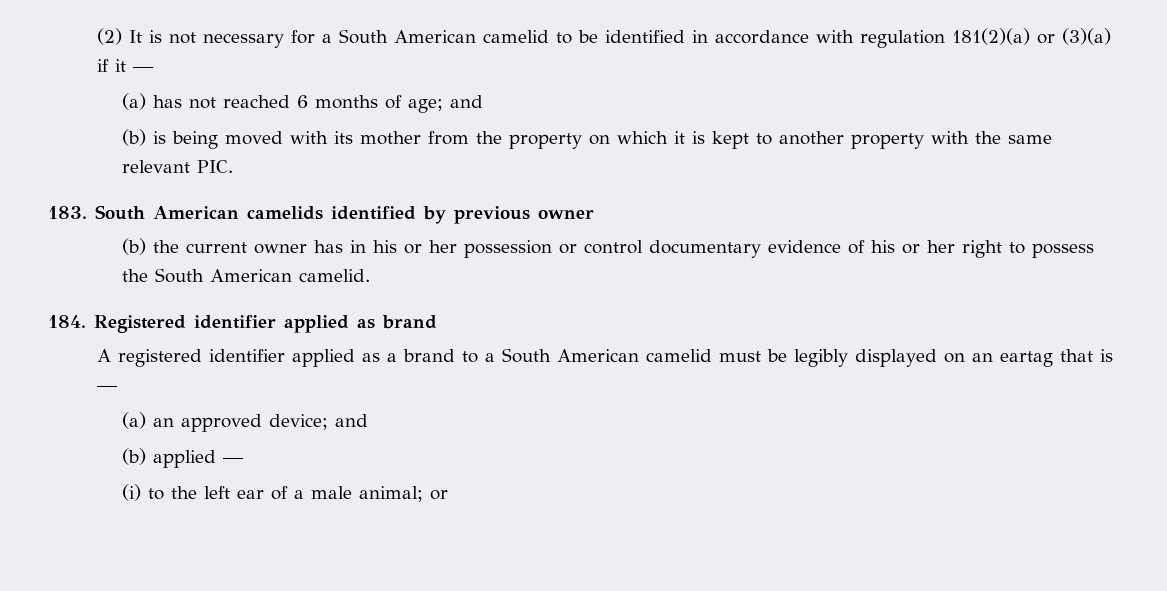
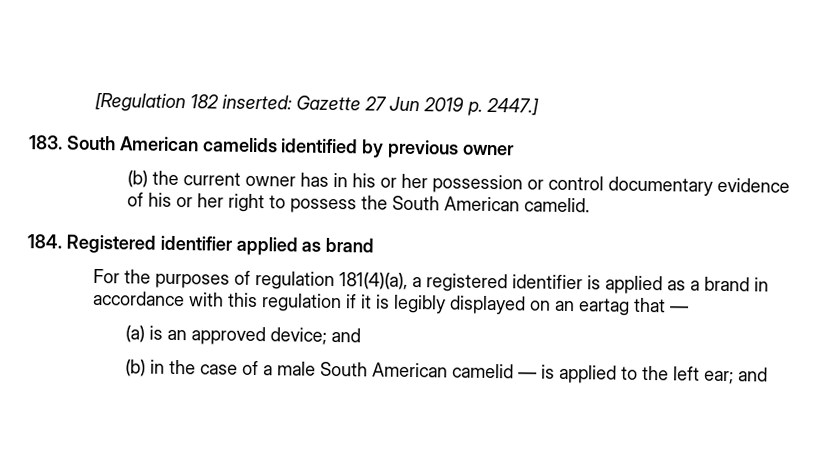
- (2) It is not necessary for a South American camelid to be identified in accordance with regulation 181(2)(a) or (3)(a) if it —
- (a) has not reached 6 months of age; and
- (b) is being moved with its mother from the property on which it is kept to another property with the same relevant PIC.
+ [Regulation 182 inserted: Gazette 27 Jun 2019 p. 2447.]
- A registered identifier applied as a brand to a South American camelid must be legibly displayed on an eartag that is —
- (a) an approved device; and
+ For the purposes of regulation 181(4)(a), a registered identifier is applied as a brand in accordance with this regulation if it is legibly displayed on an eartag that —
+ (a) is an approved device; and
- (b) applied —
- (i) to the left ear of a male animal; or
+ (b) in the case of a male South American camelid — is applied to the left ear; and

